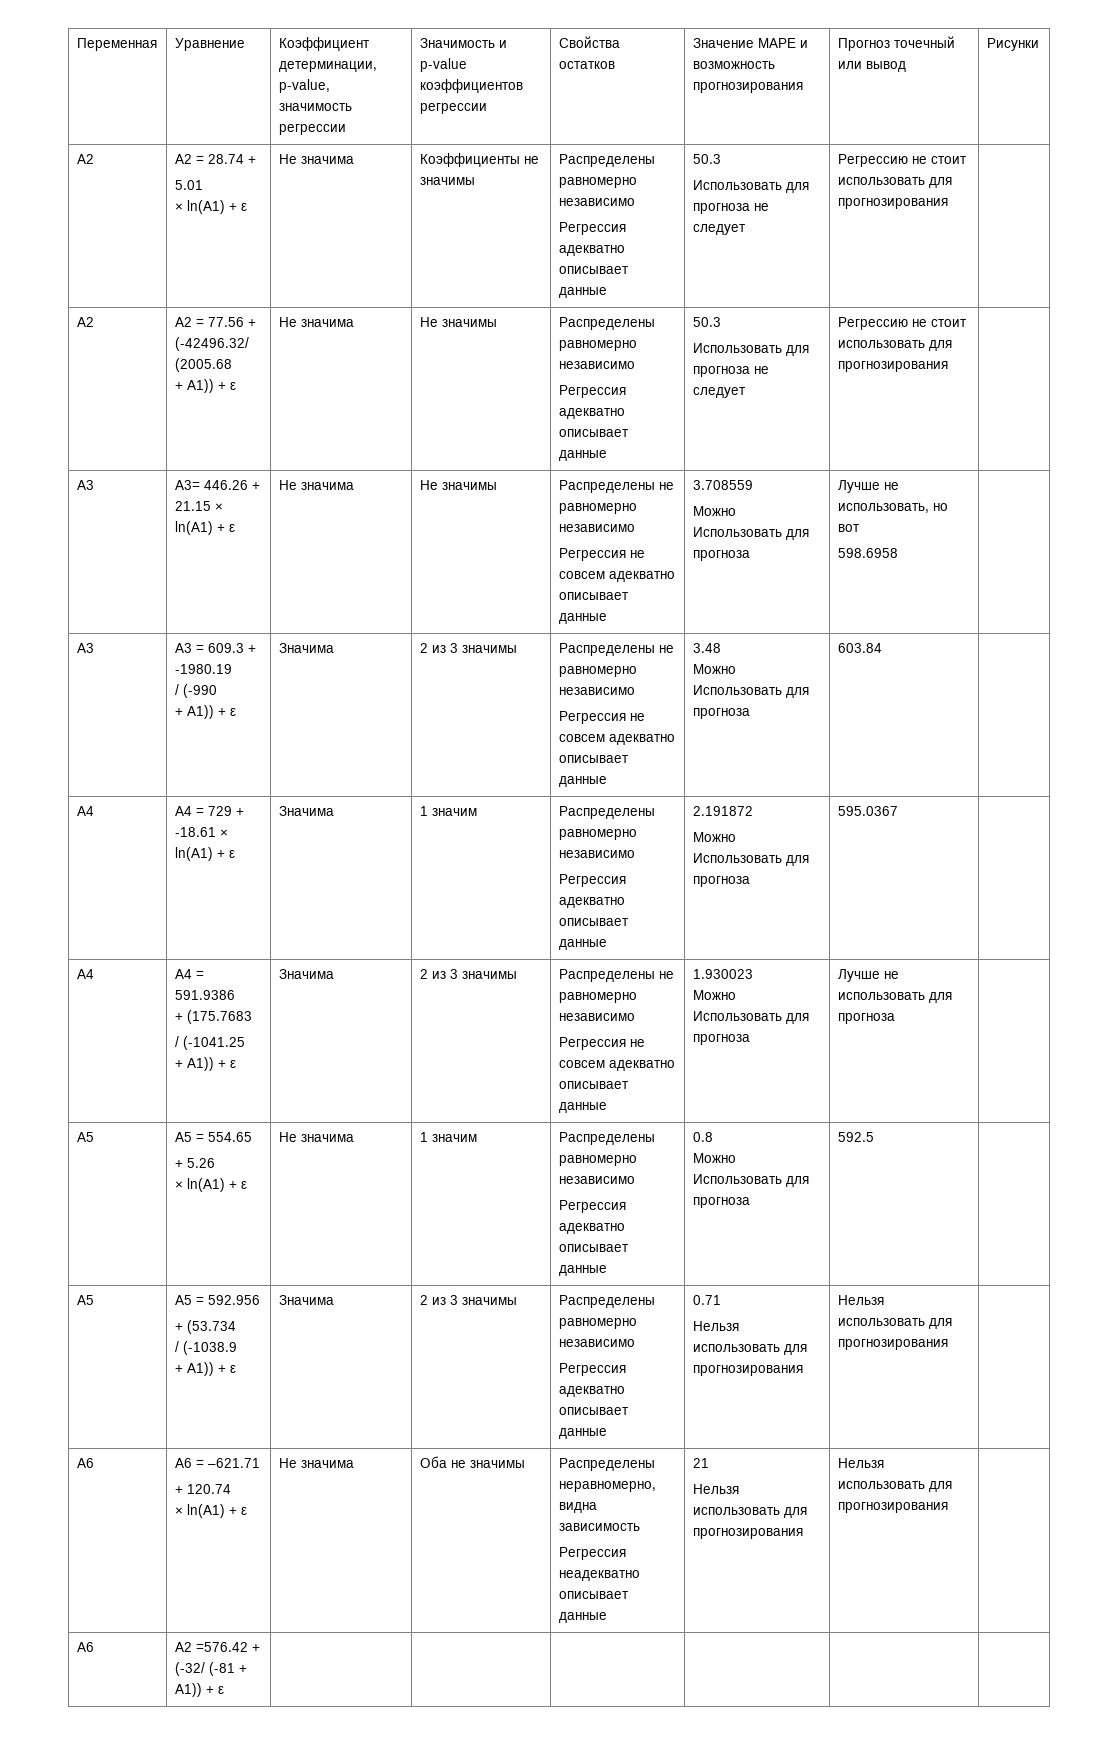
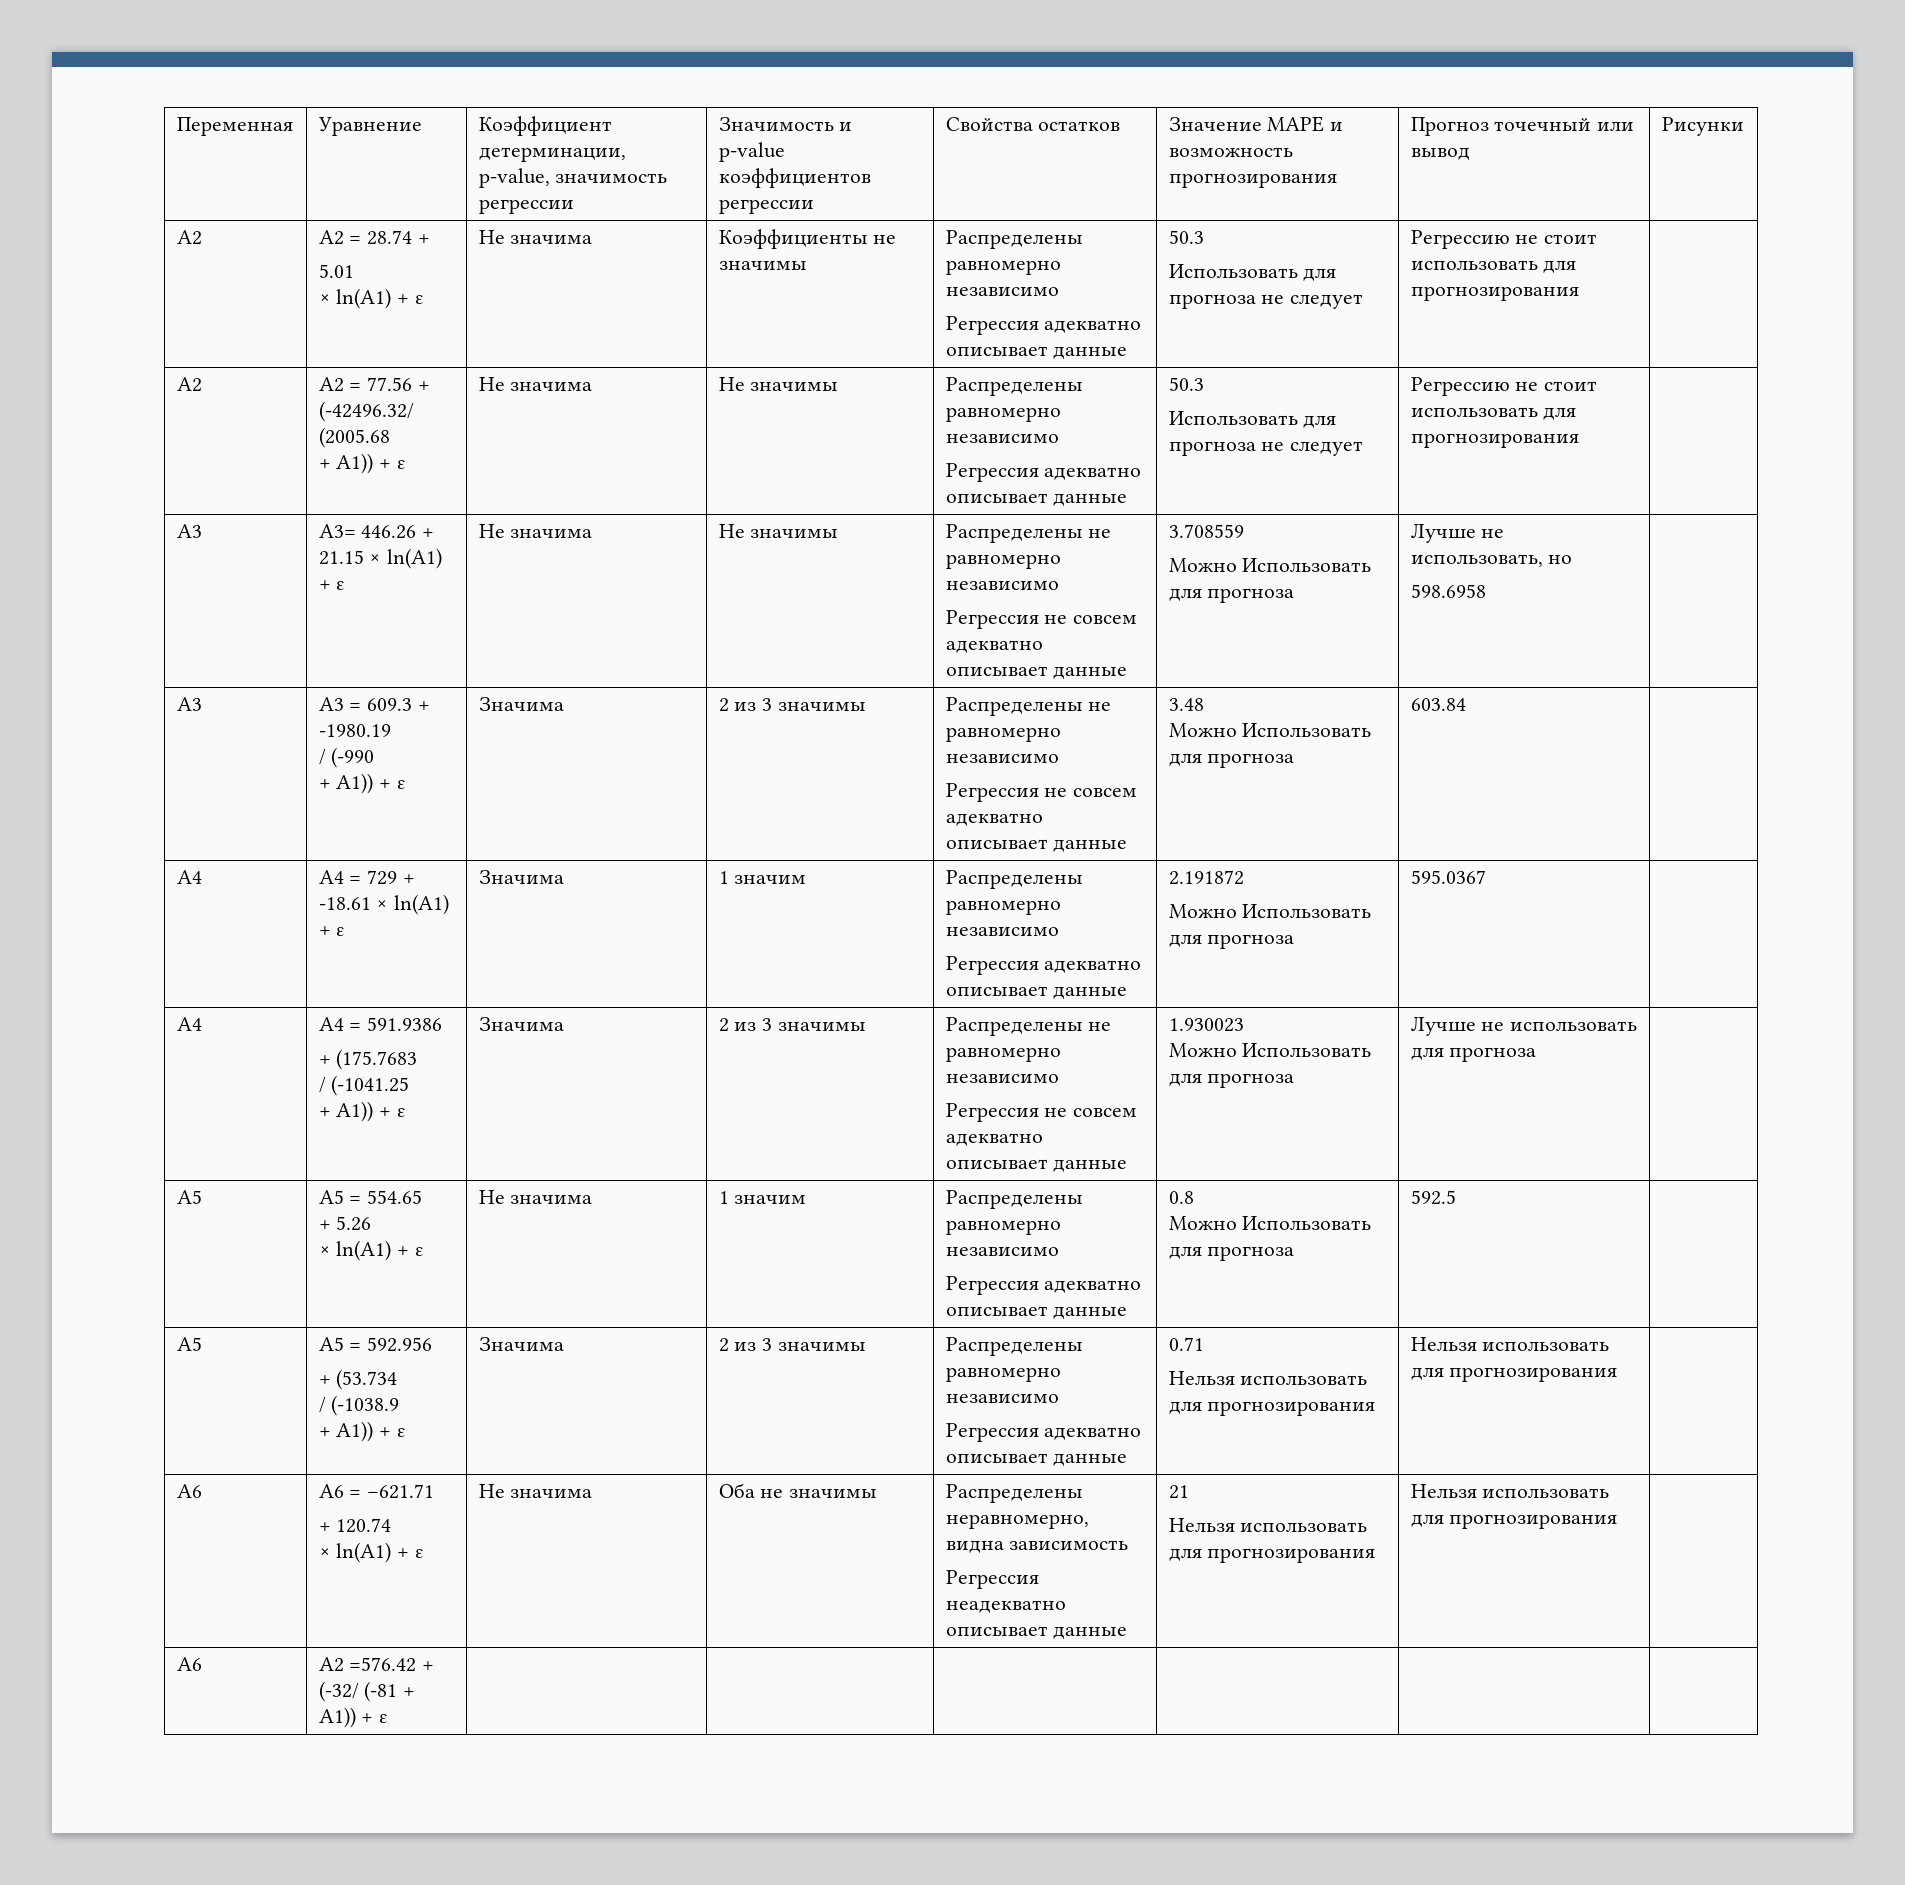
  A3 | A3= 446.26 + 21.15 × ln(A1) + ε | Не значима | Не значимы | Распределены не равномерно независимо
  Регрессия не совсем адекватно описывает данные | 3.708559
- Можно Использовать для прогноза | Лучше не использовать, но вот
+ Можно Использовать для прогноза | Лучше не использовать, но

